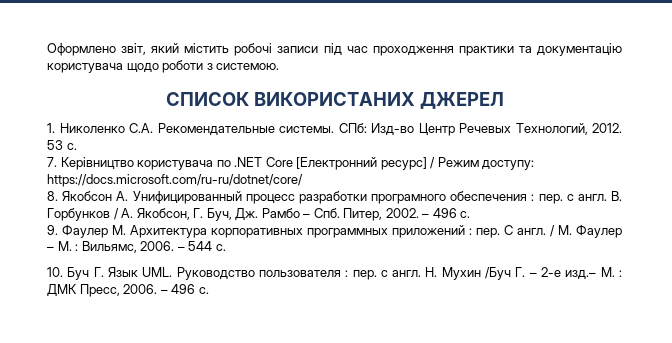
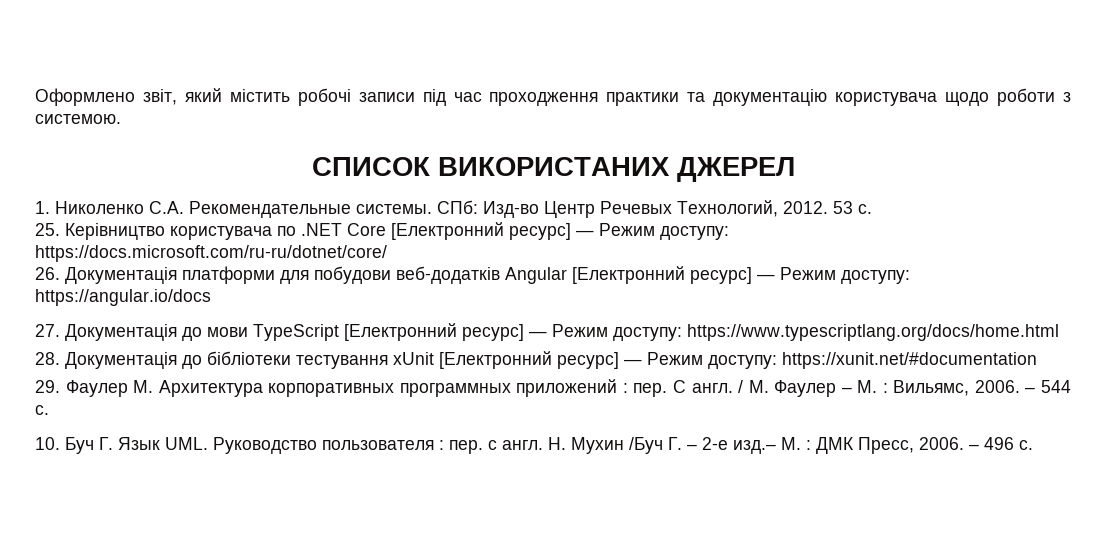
- 7. Керівництво користувача по .NET Core [Електронний ресурс] / Режим доступу: https://docs.microsoft.com/ru-ru/dotnet/core/
+ 25. Керівництво користувача по .NET Core [Електронний ресурс] — Режим доступу: https://docs.microsoft.com/ru-ru/dotnet/core/
- 8. Якобсон А. Унифицированный процесс разработки програмного обеспечения : пер. с англ. В. Горбунков / А. Якобсон, Г. Буч, Дж. Рамбо – Спб. Питер, 2002. – 496 с.
- 9. Фаулер М. Архитектура корпоративных программных приложений : пер.
+ 26. Документація платформи для побудови веб-додатків Angular [Електронний ресурс] — Режим доступу: https://angular.io/docs
+ 27. Документація до мови TypeScript [Електронний ресурс] — Режим доступу: https://www.typescriptlang.org/docs/home.html
+ 28. Документація до бібліотеки тестування xUnit [Електронний ресурс] — Режим доступу: https://xunit.net/#documentation
+ 29. Фаулер М. Архитектура корпоративных программных приложений : пер.

